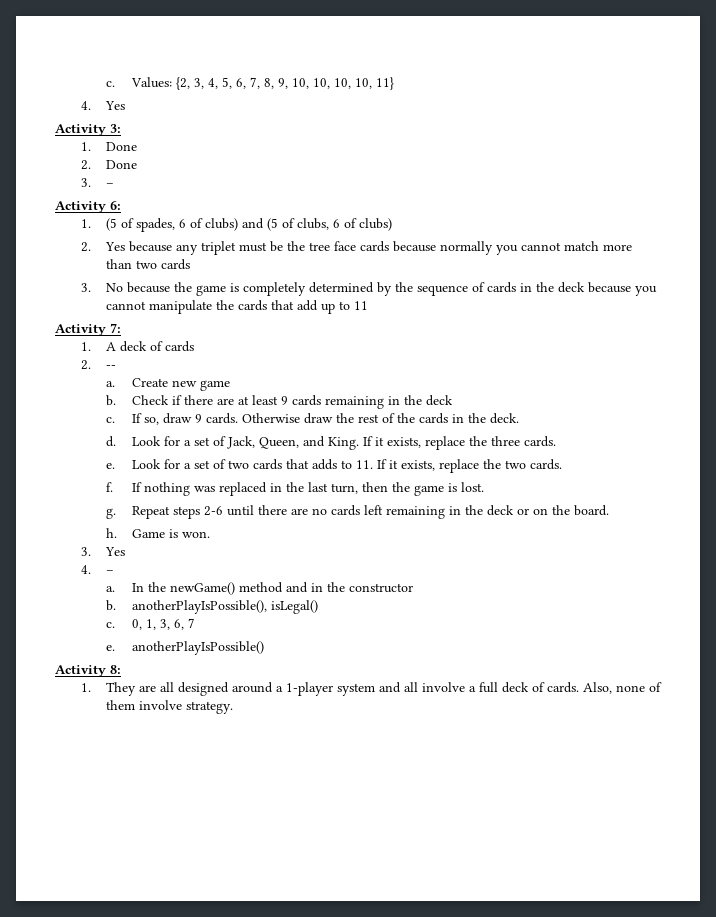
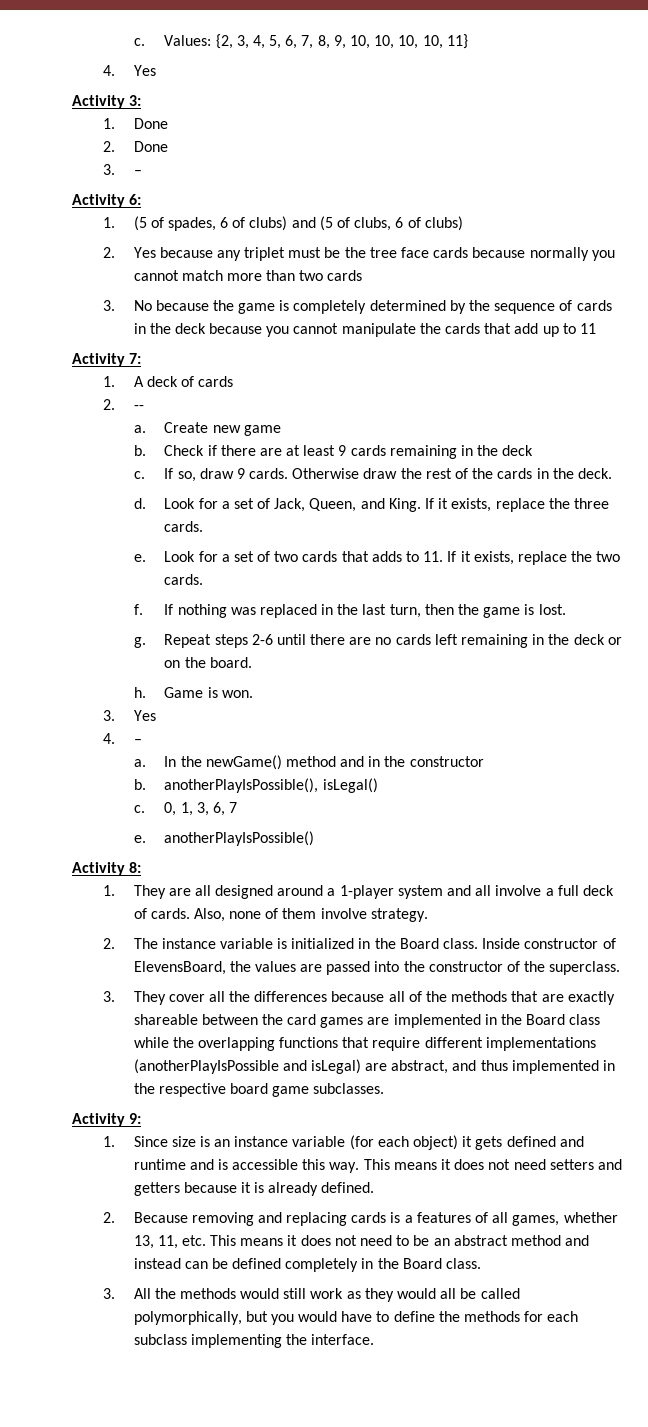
+ 2. The instance variable is initialized in the Board class. Inside constructor of ElevensBoard, the values are passed into the constructor of the superclass.
+ 3. They cover all the differences because all of the methods that are exactly shareable between the card games are implemented in the Board class while the overlapping functions that require different implementations (anotherPlayIsPossible and isLegal) are abstract, and thus implemented in the respective board game subclasses.
+ Activity 9:
+ 1. Since size is an instance variable (for each object) it gets defined and runtime and is accessible this way. This means it does not need setters and getters because it is already defined.
+ 2. Because removing and replacing cards is a features of all games, whether 13, 11, etc. This means it does not need to be an abstract method and instead can be defined completely in the Board class.
+ 3. All the methods would still work as they would all be called polymorphically, but you would have to define the methods for each subclass implementing the interface.

